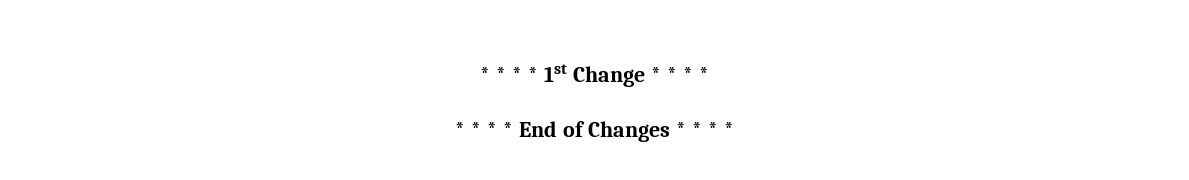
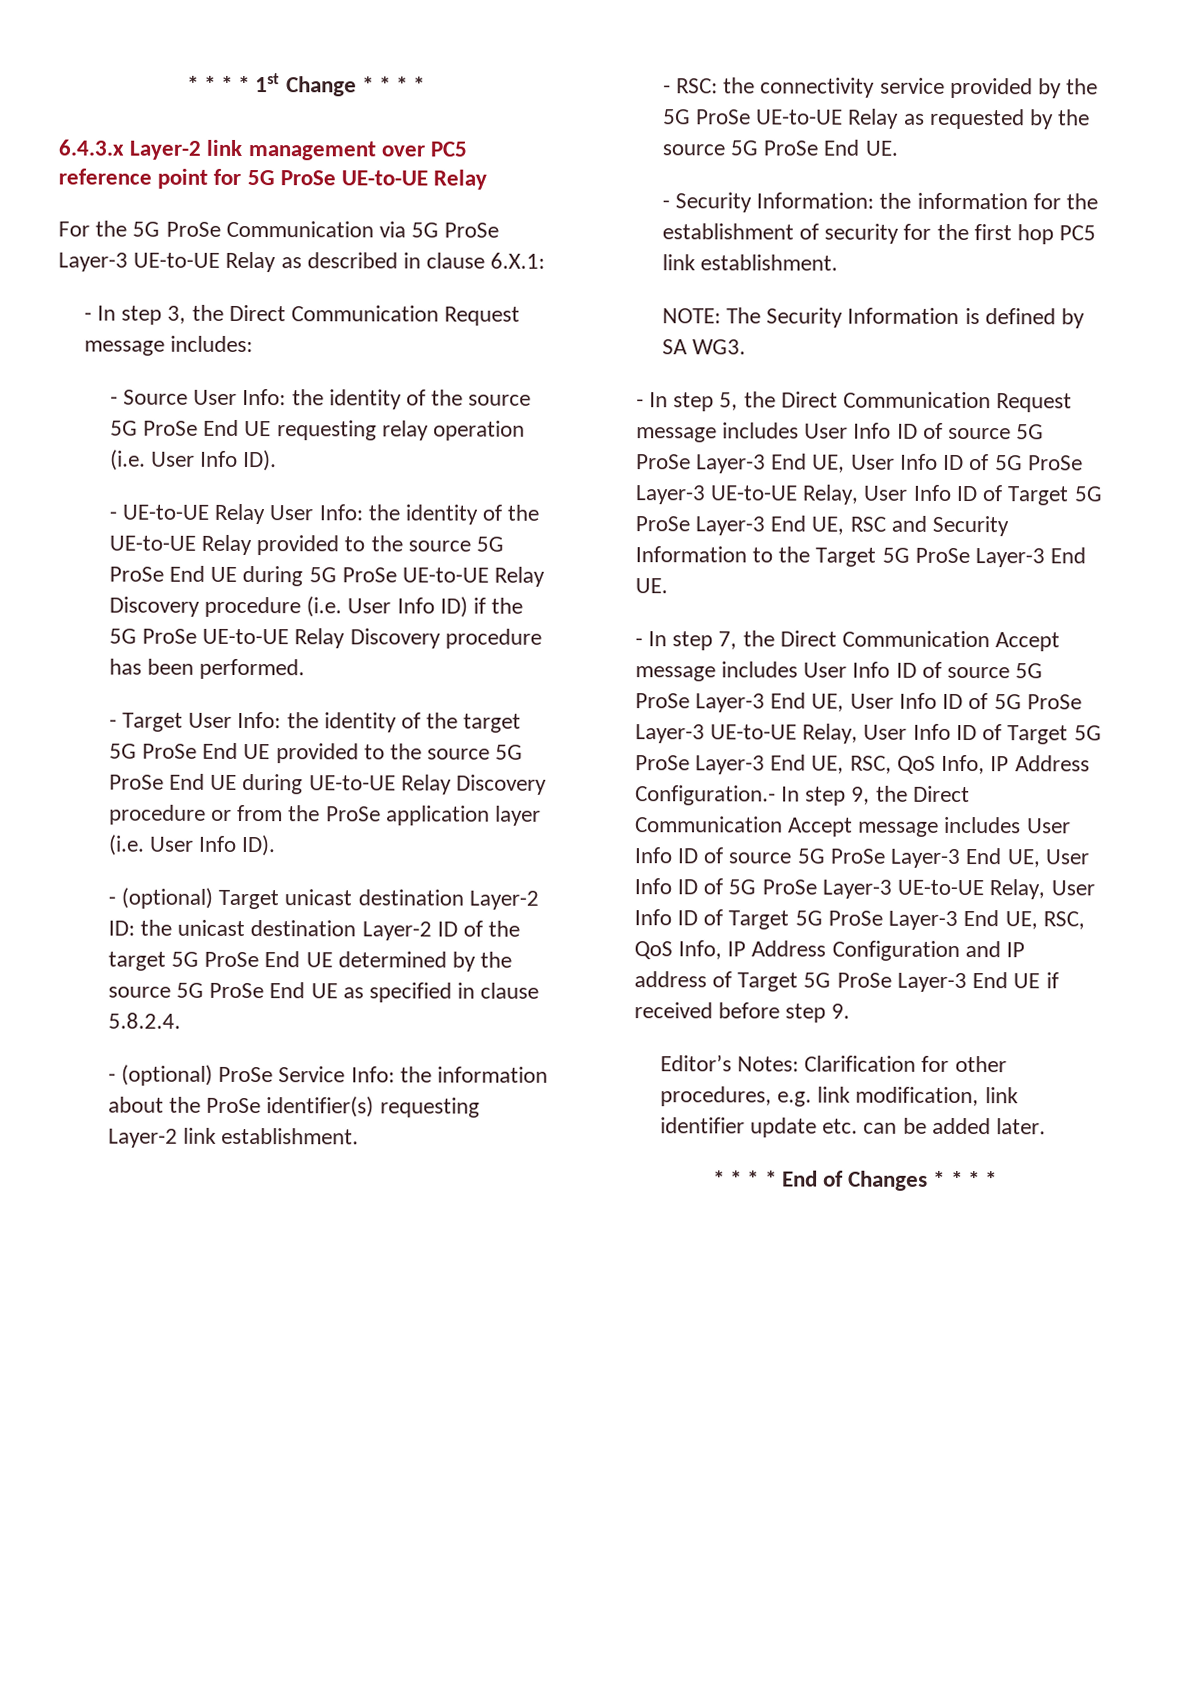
+ 6.4.3.x Layer-2 link management over PC5 reference point for 5G ProSe UE-to-UE Relay
+ For the 5G ProSe Communication via 5G ProSe Layer-3 UE-to-UE Relay as described in clause 6.X.1:
+ - In step 3, the Direct Communication Request message includes:
+ - Source User Info: the identity of the source 5G ProSe End UE requesting relay operation (i.e. User Info ID).
+ - UE-to-UE Relay User Info: the identity of the UE-to-UE Relay provided to the source 5G ProSe End UE during 5G ProSe UE-to-UE Relay Discovery procedure (i.e. User Info ID) if the 5G ProSe UE-to-UE Relay Discovery procedure has been performed.
+ - Target User Info: the identity of the target 5G ProSe End UE provided to the source 5G ProSe End UE during UE-to-UE Relay Discovery procedure or from the ProSe application layer (i.e. User Info ID).
+ - (optional) Target unicast destination Layer-2 ID: the unicast destination Layer-2 ID of the target 5G ProSe End UE determined by the source 5G ProSe End UE as specified in clause 5.8.2.4.
+ - (optional) ProSe Service Info: the information about the ProSe identifier(s) requesting Layer-2 link establishment.
+ - RSC: the connectivity service provided by the 5G ProSe UE-to-UE Relay as requested by the source 5G ProSe End UE.
+ - Security Information: the information for the establishment of security for the first hop PC5 link establishment.
+ NOTE: The Security Information is defined by SA WG3.
+ - In step 5, the Direct Communication Request message includes User Info ID of source 5G ProSe Layer-3 End UE, User Info ID of 5G ProSe Layer-3 UE-to-UE Relay, User Info ID of Target 5G ProSe Layer-3 End UE, RSC and Security Information to the Target 5G ProSe Layer-3 End UE.
+ - In step 7, the Direct Communication Accept message includes User Info ID of source 5G ProSe Layer-3 End UE, User Info ID of 5G ProSe Layer-3 UE-to-UE Relay, User Info ID of Target 5G ProSe Layer-3 End UE, RSC, QoS Info, IP Address Configuration.- In step 9, the Direct Communication Accept message includes User Info ID of source 5G ProSe Layer-3 End UE, User Info ID of 5G ProSe Layer-3 UE-to-UE Relay, User Info ID of Target 5G ProSe Layer-3 End UE, RSC, QoS Info, IP Address Configuration and IP address of Target 5G ProSe Layer-3 End UE if received before step 9.
+ Editor’s Notes: Clarification for other procedures, e.g. link modification, link identifier update etc. can be added later.

